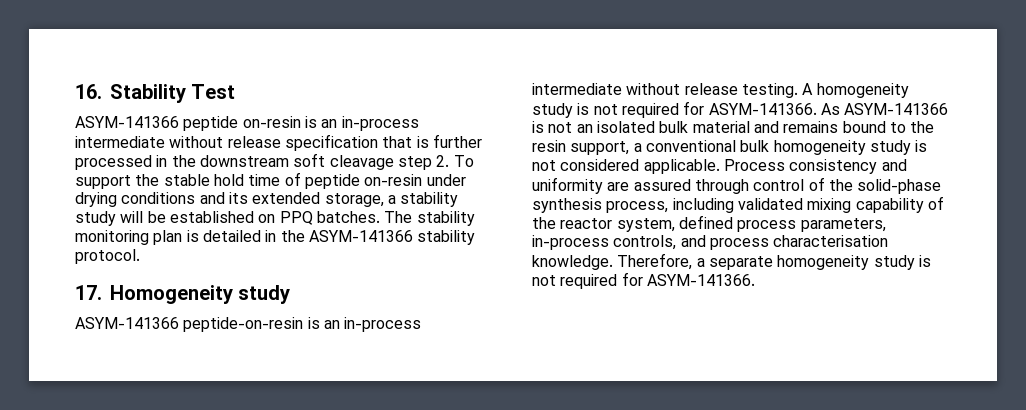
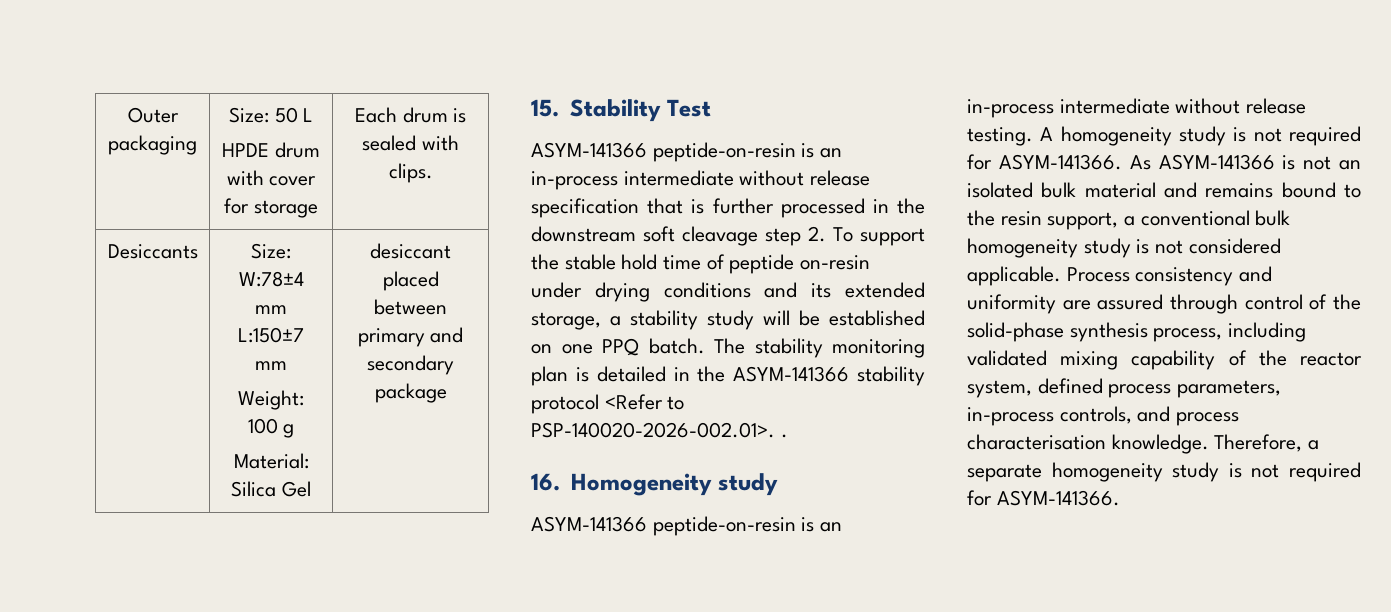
- 16. Stability Test
+ Outer packaging | Size: 50 L
+ HPDE drum with cover for storage | Each drum is sealed with clips.
+ Desiccants | Size: W:78±4 mm L:150±7 mm
+ Weight: 100 g
+ Material: Silica Gel | desiccant placed between primary and secondary package
+ 15. Stability Test
- ASYM-141366 peptide on-resin is an in-process intermediate without release specification that is further processed in the downstream soft cleavage step 2. To support the stable hold time of peptide on-resin under drying conditions and its extended storage, a stability study will be established on PPQ batches.
+ ASYM-141366 peptide-on-resin is an in-process intermediate without release specification that is further processed in the downstream soft cleavage step 2. To support the stable hold time of peptide on-resin under drying conditions and its extended storage, a stability study will be established on one PPQ batch.
- The stability monitoring plan is detailed in the ASYM-141366 stability protocol.
- 17. Homogeneity study
+ The stability monitoring plan is detailed in the ASYM-141366 stability protocol <Refer to PSP-140020-2026-002.01>. .
+ 16. Homogeneity study

